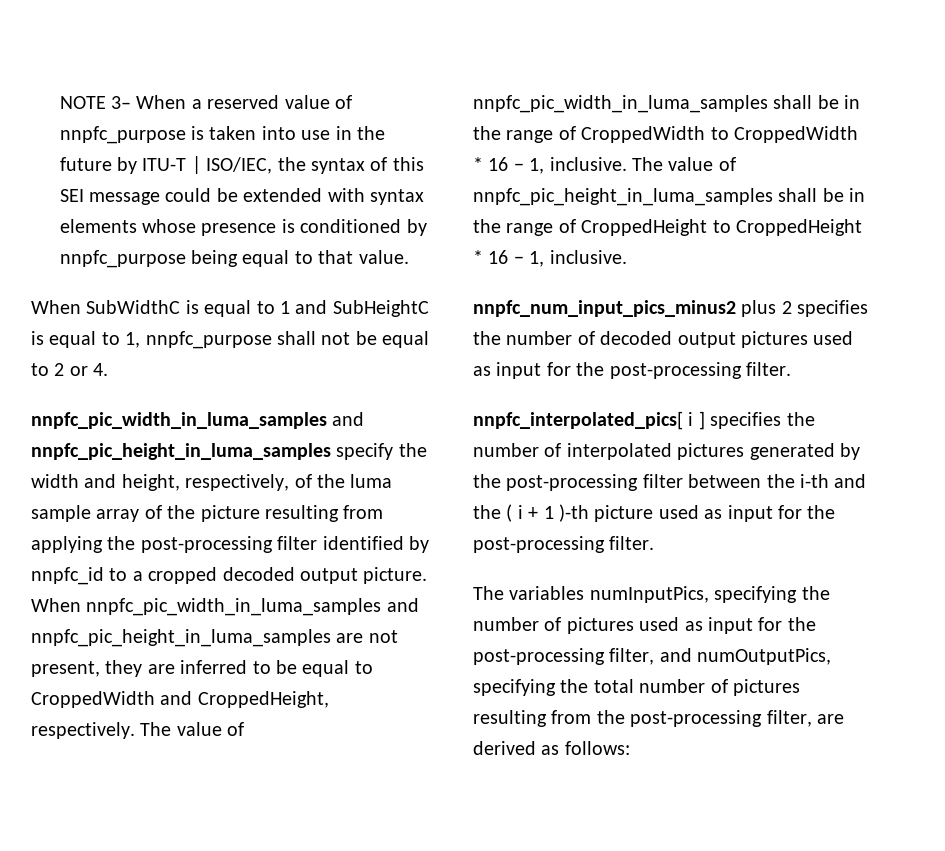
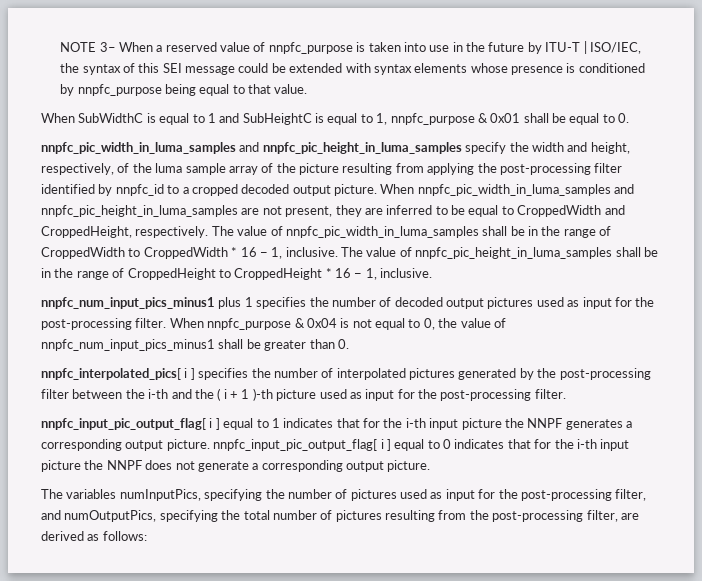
- When SubWidthC is equal to 1 and SubHeightC is equal to 1, nnpfc_purpose shall not be equal to 2 or 4.
+ When SubWidthC is equal to 1 and SubHeightC is equal to 1, nnpfc_purpose & 0x01 shall be equal to 0.
- nnpfc_num_input_pics_minus2 plus 2 specifies the number of decoded output pictures used as input for the post-processing filter.
+ nnpfc_num_input_pics_minus1 plus 1 specifies the number of decoded output pictures used as input for the post-processing filter. When nnpfc_purpose & 0x04 is not equal to 0, the value of nnpfc_num_input_pics_minus1 shall be greater than 0.
+ nnpfc_input_pic_output_flag[ i ] equal to 1 indicates that for the i-th input picture the NNPF generates a corresponding output picture. nnpfc_input_pic_output_flag[ i ] equal to 0 indicates that for the i-th input picture the NNPF does not generate a corresponding output picture.

